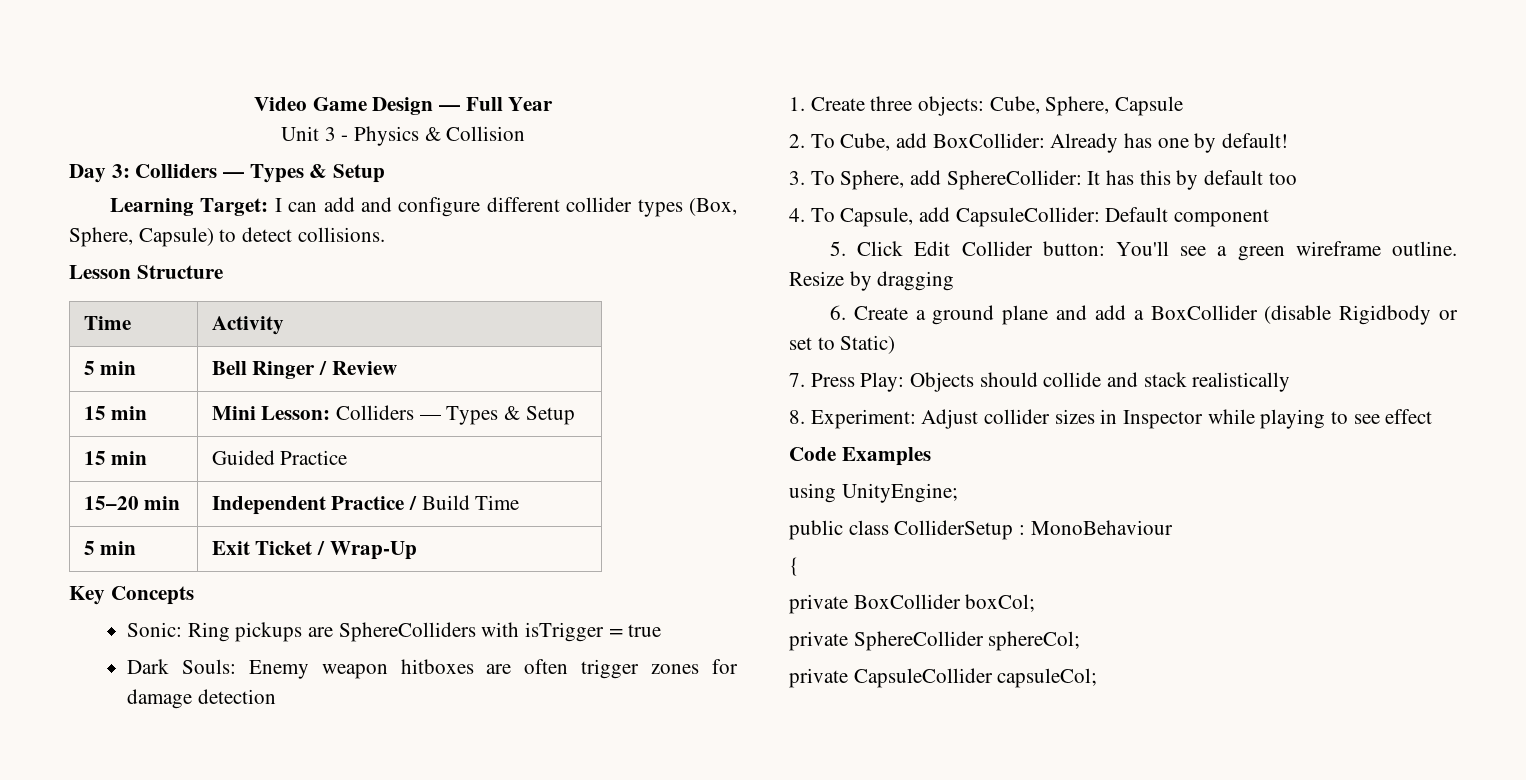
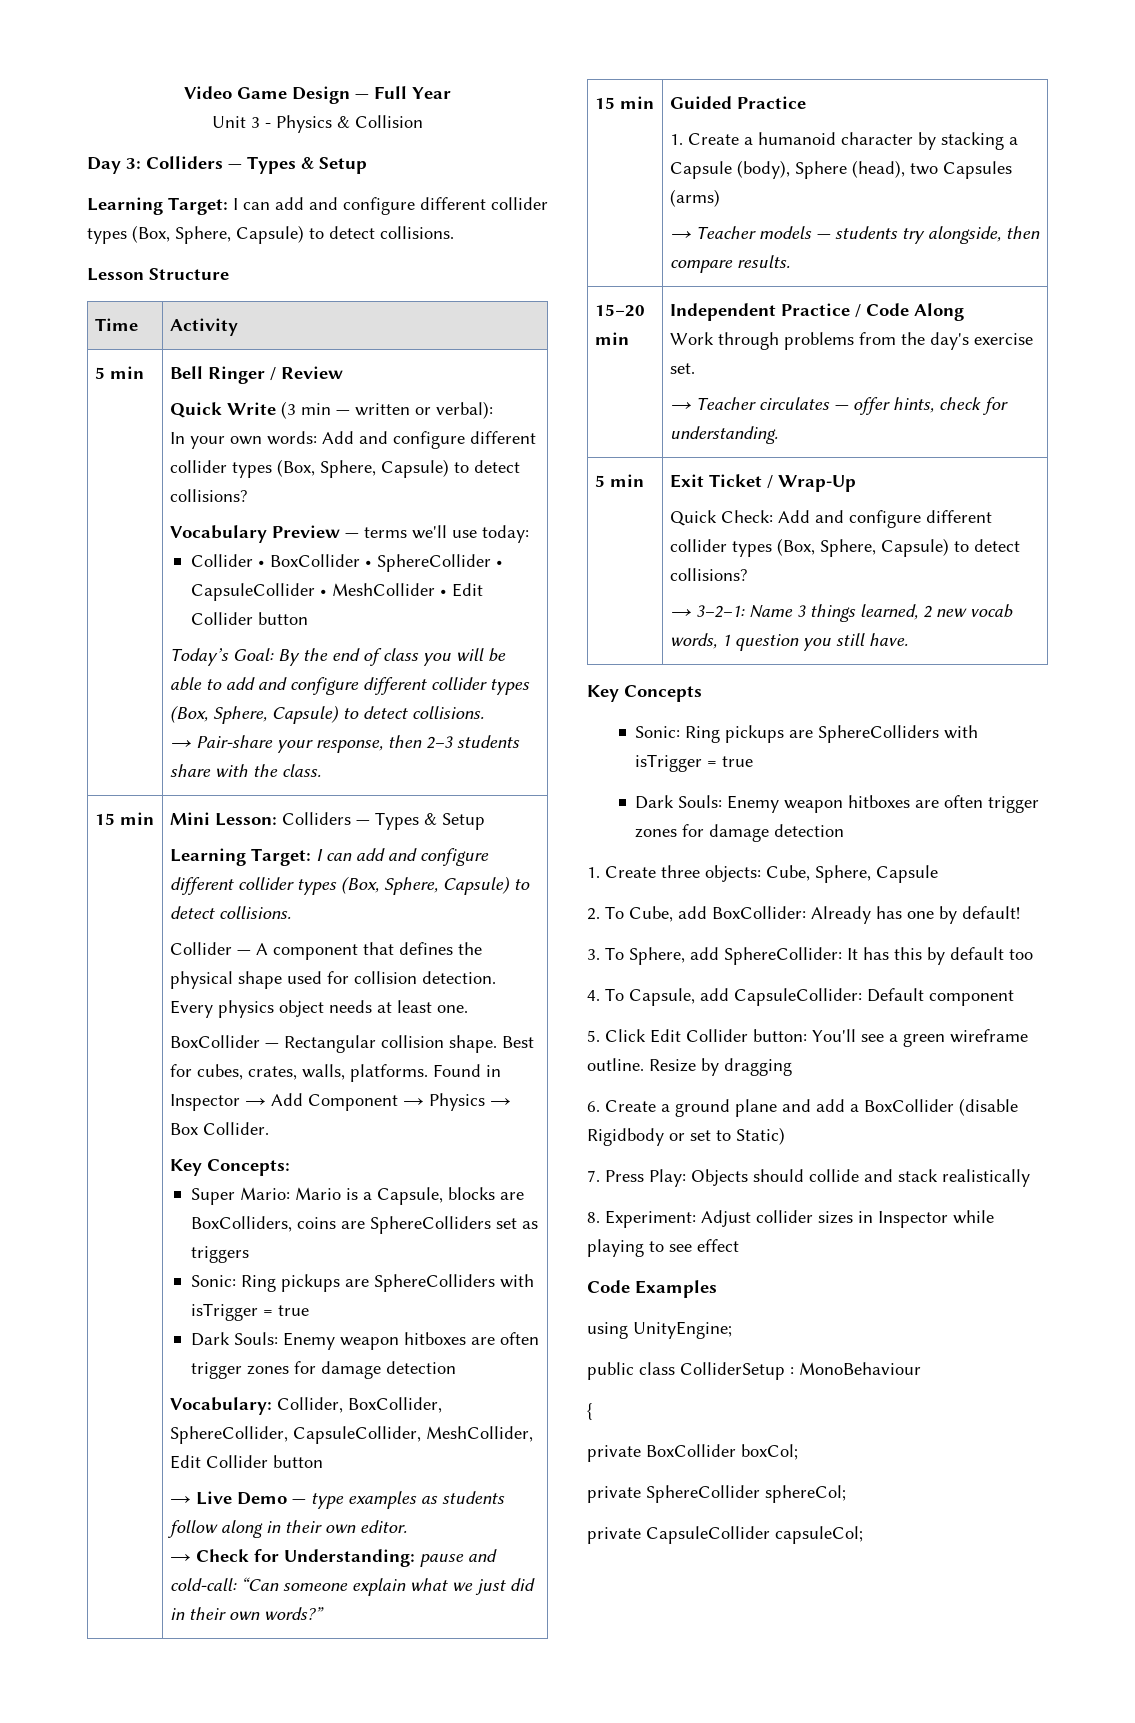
+ Quick Write (3 min — written or verbal):
+ In your own words: Add and configure different collider types (Box, Sphere, Capsule) to detect collisions?
+ Vocabulary Preview — terms we'll use today:
+ Collider • BoxCollider • SphereCollider • CapsuleCollider • MeshCollider • Edit Collider button
+ Today’s Goal: By the end of class you will be able to add and configure different collider types (Box, Sphere, Capsule) to detect collisions.
+ → Pair-share your response, then 2–3 students share with the class.
  Mini Lesson: Colliders — Types & Setup
+ Learning Target: I can add and configure different collider types (Box, Sphere, Capsule) to detect collisions.
+ Collider — A component that defines the physical shape used for collision detection. Every physics object needs at least one.
+ BoxCollider — Rectangular collision shape. Best for cubes, crates, walls, platforms. Found in Inspector → Add Component → Physics → Box Collider.
+ Key Concepts:
+ Super Mario: Mario is a Capsule, blocks are BoxColliders, coins are SphereColliders set as triggers
+ Sonic: Ring pickups are SphereColliders with isTrigger = true
+ Dark Souls: Enemy weapon hitboxes are often trigger zones for damage detection
+ Vocabulary: Collider, BoxCollider, SphereCollider, CapsuleCollider, MeshCollider, Edit Collider button
+ → Live Demo — type examples as students follow along in their own editor.
+ → Check for Understanding: pause and cold-call: “Can someone explain what we just did in their own words?”
  15 min | Guided Practice
+ 1. Create a humanoid character by stacking a Capsule (body), Sphere (head), two Capsules (arms)
+ → Teacher models — students try alongside, then compare results.
- 15–20 min | Independent Practice / Build Time
+ 15–20 min | Independent Practice / Code Along
+ Work through problems from the day's exercise set.
+ → Teacher circulates — offer hints, check for understanding.
  5 min | Exit Ticket / Wrap-Up
+ Quick Check: Add and configure different collider types (Box, Sphere, Capsule) to detect collisions?
+ → 3–2–1: Name 3 things learned, 2 new vocab words, 1 question you still have.

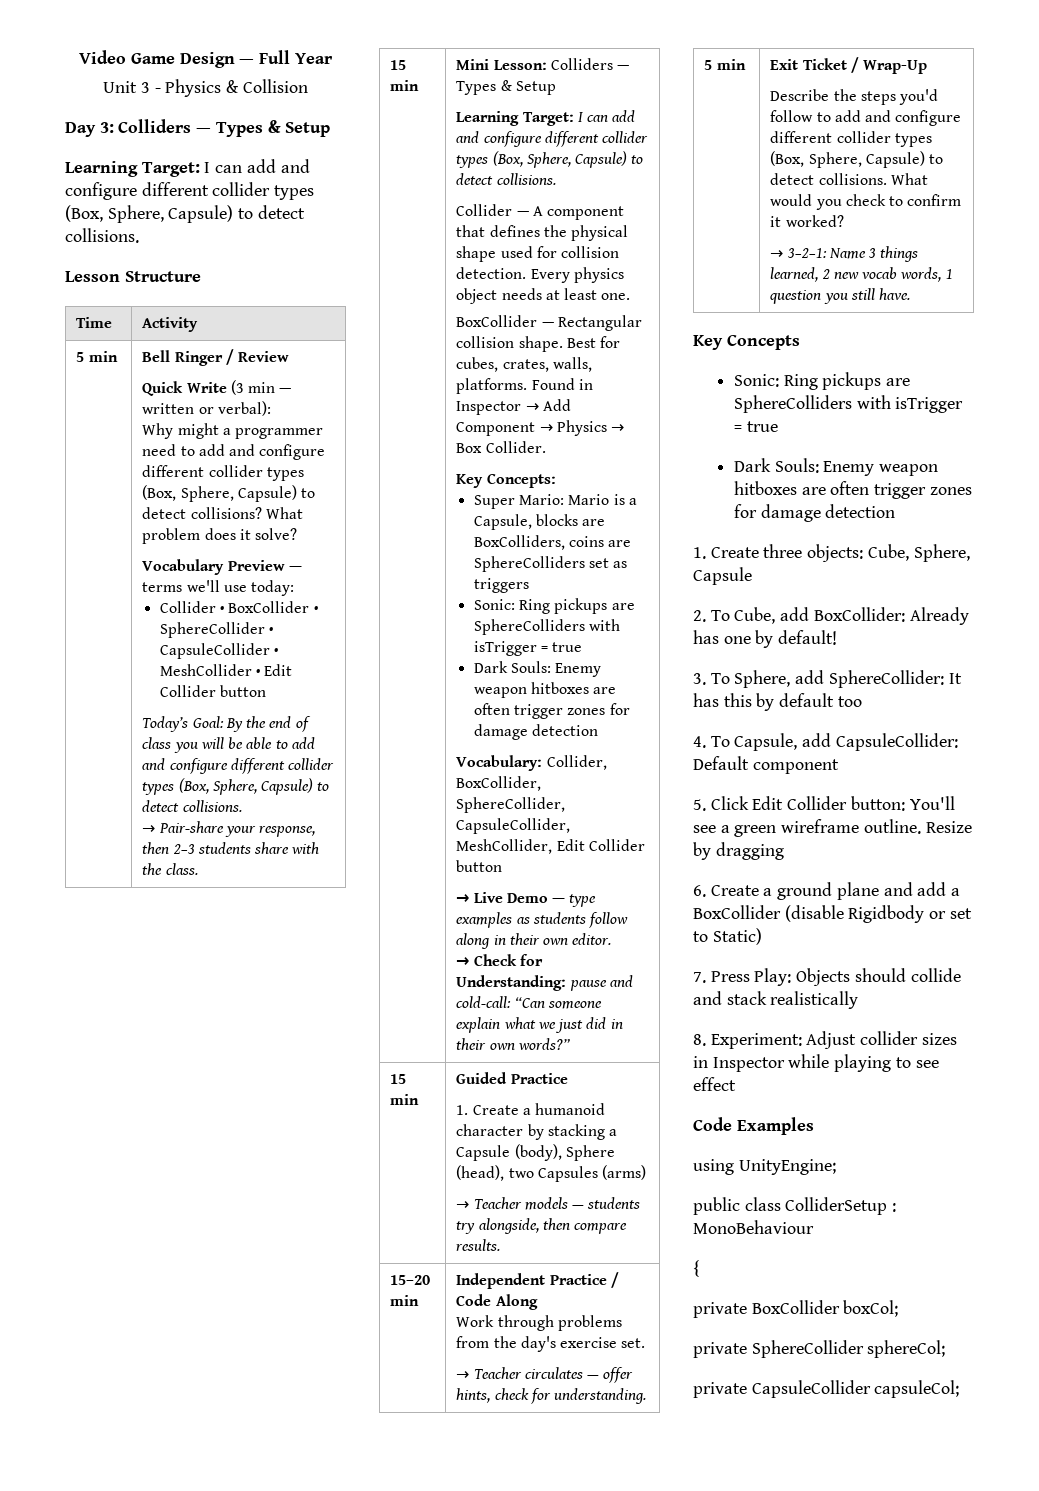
- In your own words: Add and configure different collider types (Box, Sphere, Capsule) to detect collisions?
+ Why might a programmer need to add and configure different collider types (Box, Sphere, Capsule) to detect collisions? What problem does it solve?
- Quick Check: Add and configure different collider types (Box, Sphere, Capsule) to detect collisions?
+ Describe the steps you'd follow to add and configure different collider types (Box, Sphere, Capsule) to detect collisions. What would you check to confirm it worked?

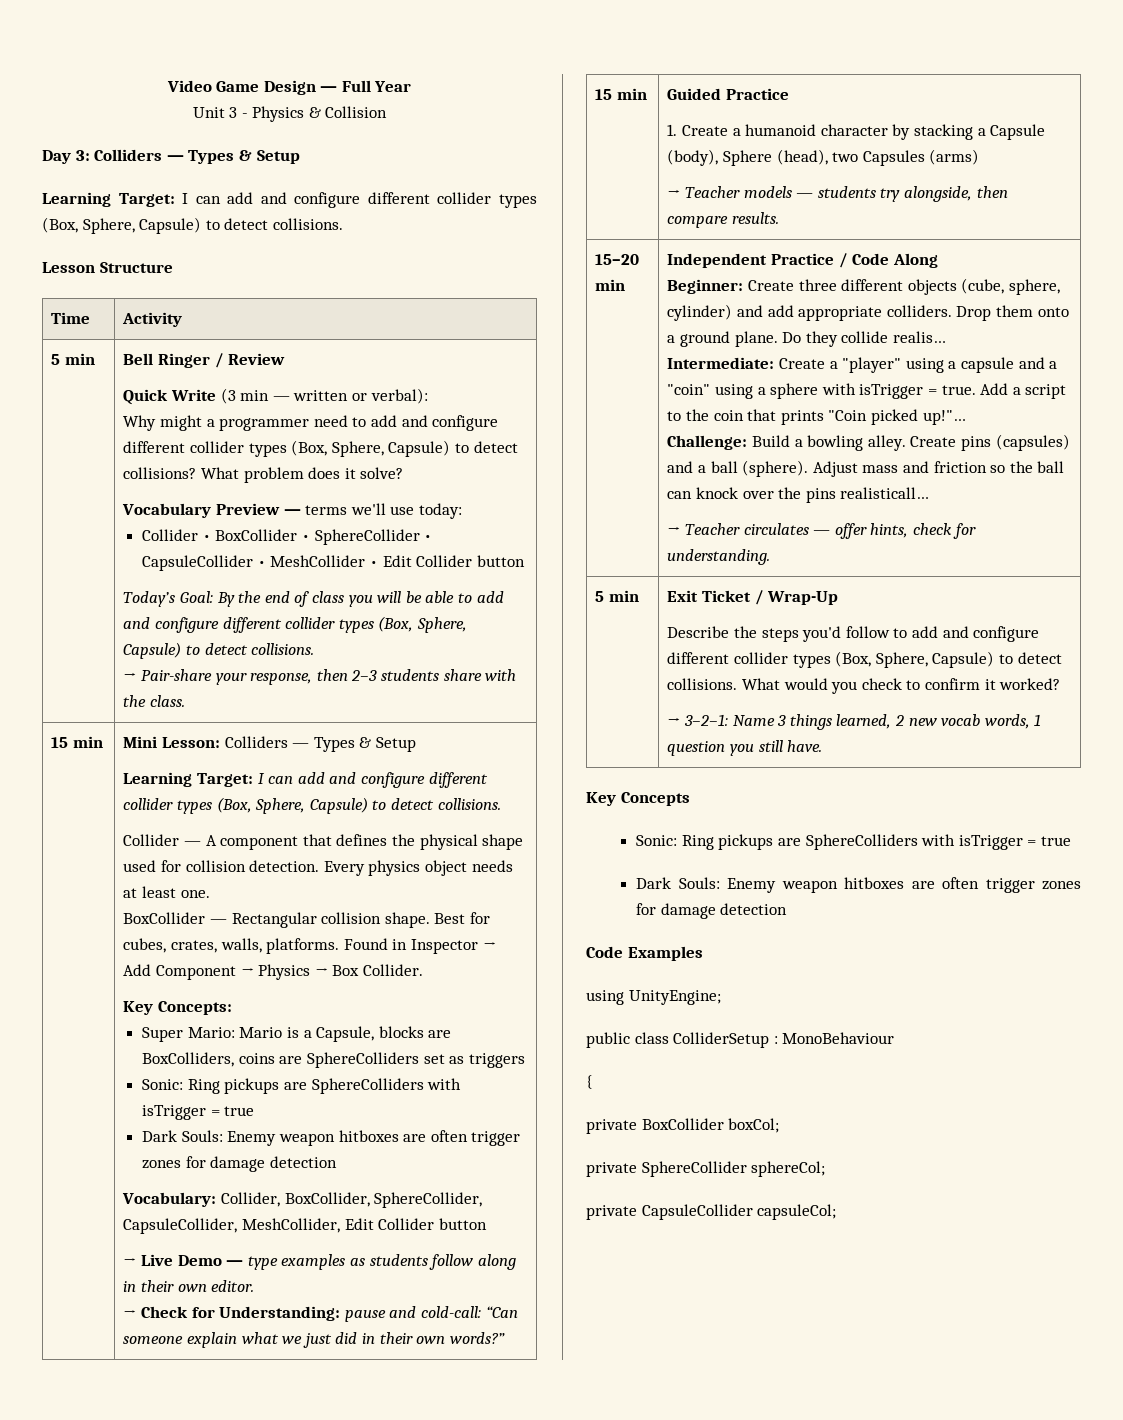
- Work through problems from the day's exercise set.
+ Beginner: Create three different objects (cube, sphere, cylinder) and add appropriate colliders. Drop them onto a ground plane. Do they collide realis…
+ Intermediate: Create a "player" using a capsule and a "coin" using a sphere with isTrigger = true. Add a script to the coin that prints "Coin picked up!"…
+ Challenge: Build a bowling alley. Create pins (capsules) and a ball (sphere). Adjust mass and friction so the ball can knock over the pins realisticall…
- 1. Create three objects: Cube, Sphere, Capsule
- 2. To Cube, add BoxCollider: Already has one by default!
- 3. To Sphere, add SphereCollider: It has this by default too
- 4. To Capsule, add CapsuleCollider: Default component
- 5. Click Edit Collider button: You'll see a green wireframe outline. Resize by dragging
- 6. Create a ground plane and add a BoxCollider (disable Rigidbody or set to Static)
- 7. Press Play: Objects should collide and stack realistically
- 8. Experiment: Adjust collider sizes in Inspector while playing to see effect

